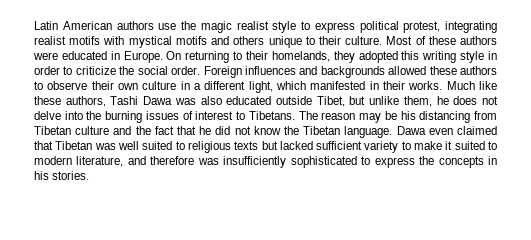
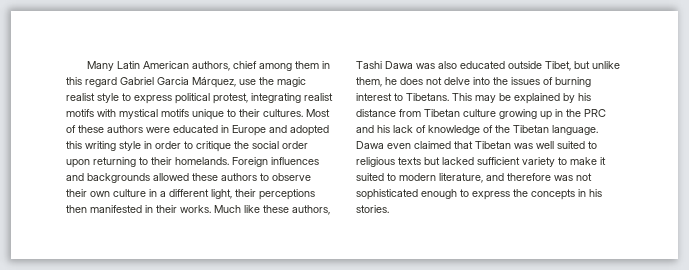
- Latin American authors use the magic realist style to express political protest, integrating realist motifs with mystical motifs and others unique to their culture.
+ Many Latin American authors, chief among them in this regard Gabriel Garcia Márquez, use the magic realist style to express political protest, integrating realist motifs with mystical motifs unique to their cultures.
- Most of these authors were educated in Europe. On returning to their homelands, they adopted this writing style in order to criticize the social order.
+ Most of these authors were educated in Europe and adopted this writing style in order to critique the social order upon returning to their homelands.
- Foreign influences and backgrounds allowed these authors to observe their own culture in a different light, which manifested in their works.
+ Foreign influences and backgrounds allowed these authors to observe their own culture in a different light, their perceptions then manifested in their works.
- Much like these authors, Tashi Dawa was also educated outside Tibet, but unlike them, he does not delve into the burning issues of interest to Tibetans.
+ Much like these authors, Tashi Dawa was also educated outside Tibet, but unlike them, he does not delve into the issues of burning interest to Tibetans.
- The reason may be his distancing from Tibetan culture and the fact that he did not know the Tibetan language.
+ This may be explained by his distance from Tibetan culture growing up in the PRC and his lack of knowledge of the Tibetan language.
- Dawa even claimed that Tibetan was well suited to religious texts but lacked sufficient variety to make it suited to modern literature, and therefore was insufficiently sophisticated to express the concepts in his stories.
+ Dawa even claimed that Tibetan was well suited to religious texts but lacked sufficient variety to make it suited to modern literature, and therefore was not sophisticated enough to express the concepts in his stories.

